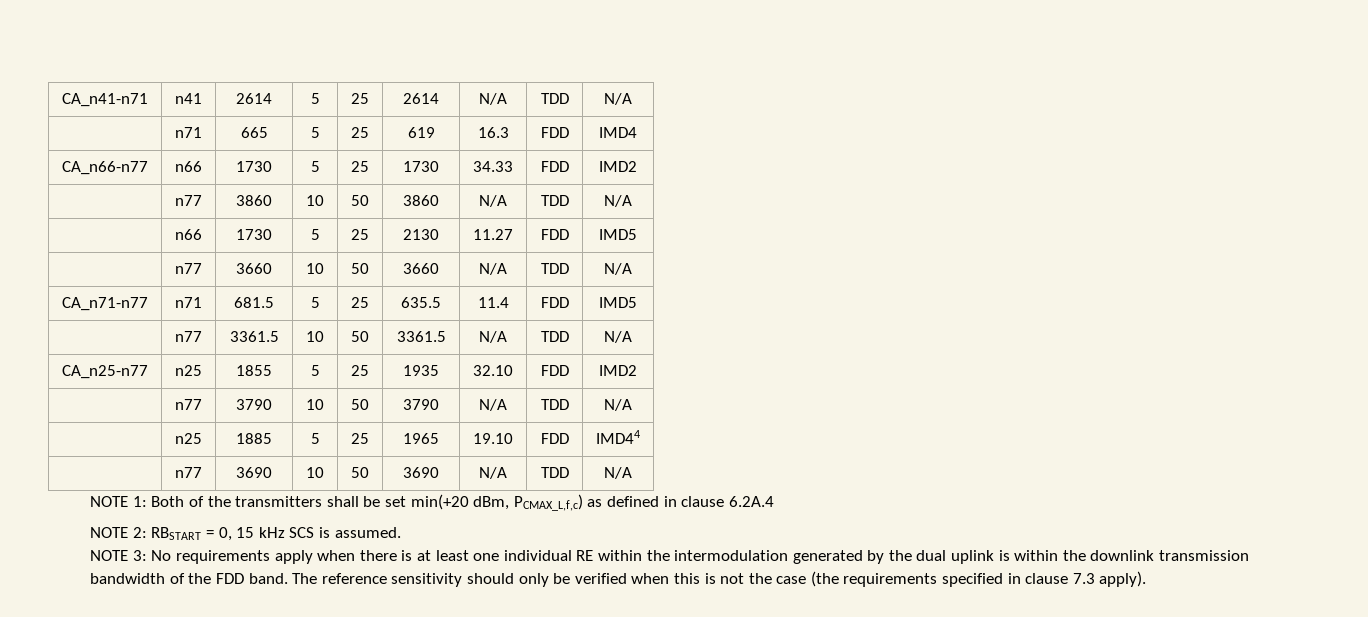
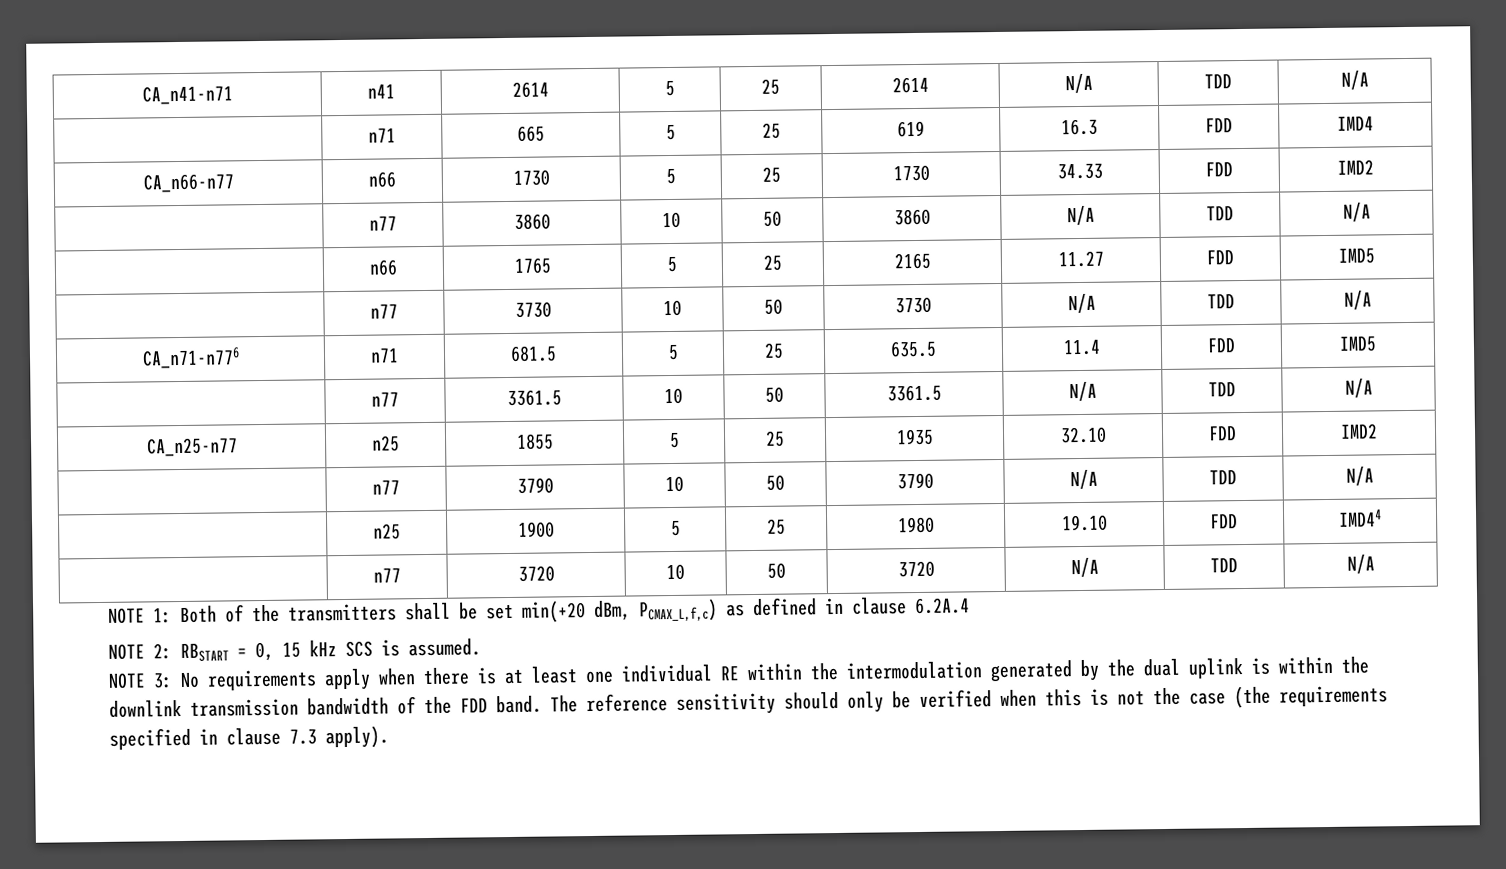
- | n66 | 1730 | 5 | 25 | 2130 | 11.27 | FDD | IMD5
+ | n66 | 1765 | 5 | 25 | 2165 | 11.27 | FDD | IMD5
- | n77 | 3660 | 10 | 50 | 3660 | N/A | TDD | N/A
- CA_n71-n77 | n71 | 681.5 | 5 | 25 | 635.5 | 11.4 | FDD | IMD5
+ | n77 | 3730 | 10 | 50 | 3730 | N/A | TDD | N/A
+ CA_n71-n776 | n71 | 681.5 | 5 | 25 | 635.5 | 11.4 | FDD | IMD5
- | n25 | 1885 | 5 | 25 | 1965 | 19.10 | FDD | IMD44
+ | n25 | 1900 | 5 | 25 | 1980 | 19.10 | FDD | IMD44
- | n77 | 3690 | 10 | 50 | 3690 | N/A | TDD | N/A
+ | n77 | 3720 | 10 | 50 | 3720 | N/A | TDD | N/A

